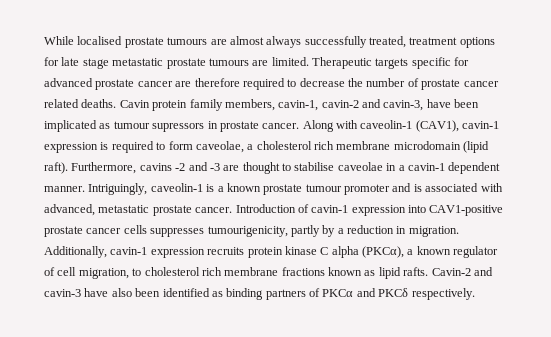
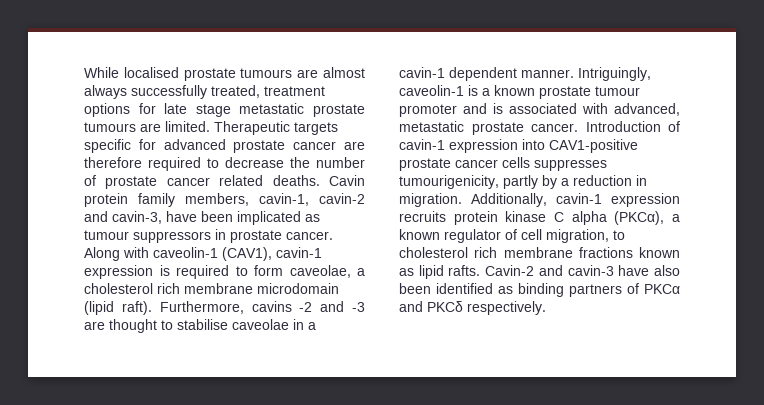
- Cavin protein family members, cavin-1, cavin-2 and cavin-3, have been implicated as tumour supressors in prostate cancer.
+ Cavin protein family members, cavin-1, cavin-2 and cavin-3, have been implicated as tumour suppressors in prostate cancer.

